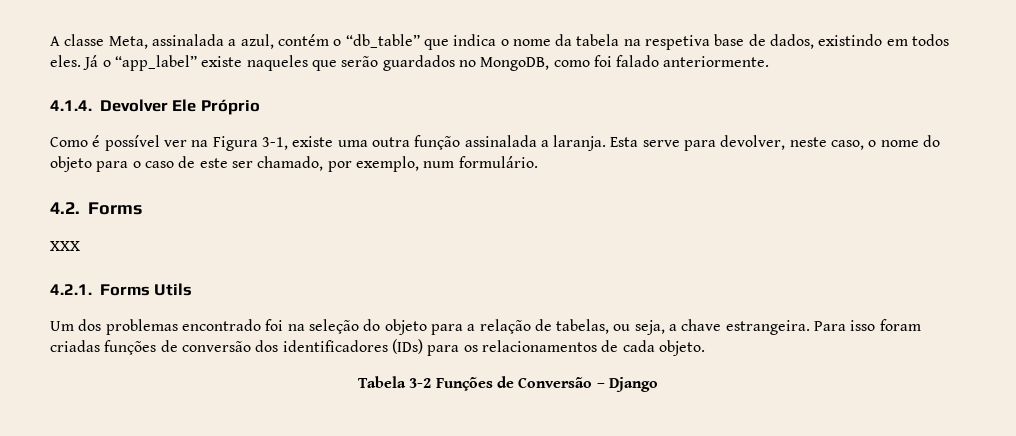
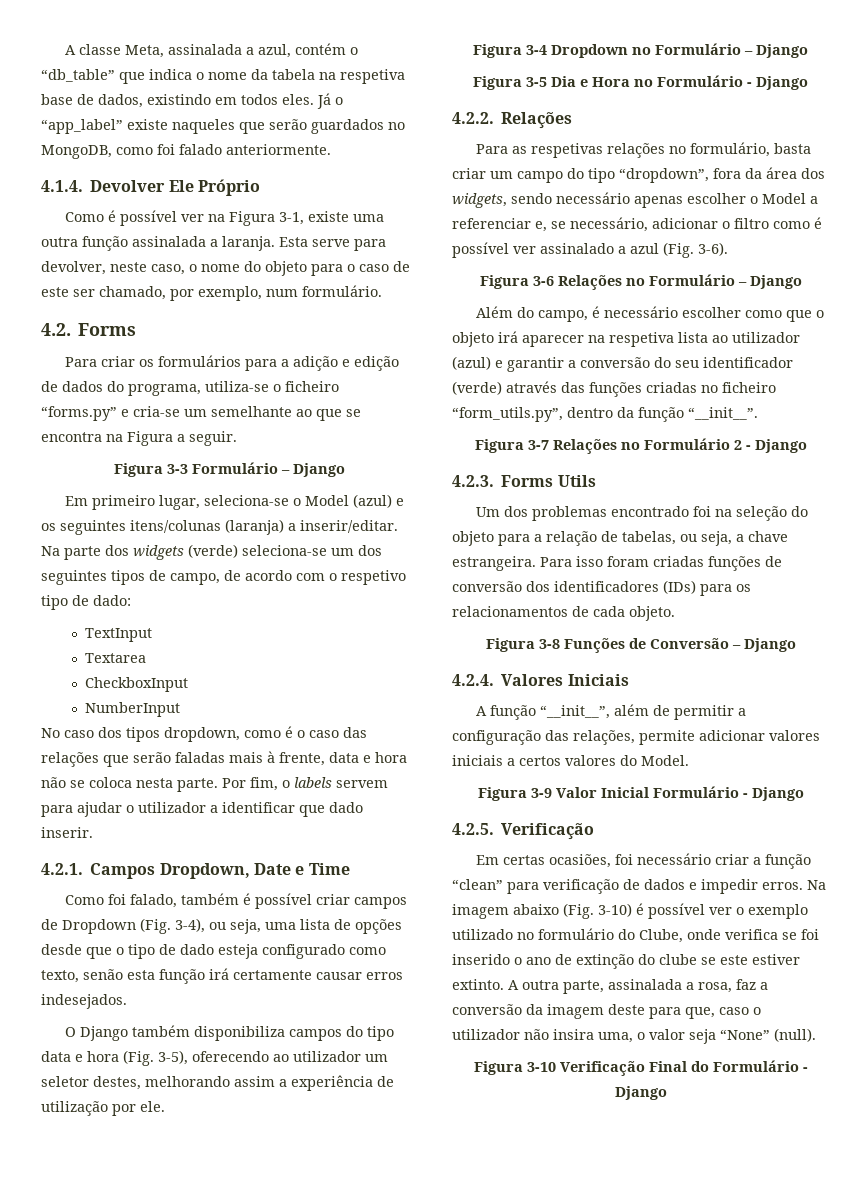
- XXX
- 4.2.1. Forms Utils
+ Para criar os formulários para a adição e edição de dados do programa, utiliza-se o ficheiro “forms.py” e cria-se um semelhante ao que se encontra na Figura a seguir.
+ Figura 3-3 Formulário – Django
+ Em primeiro lugar, seleciona-se o Model (azul) e os seguintes itens/colunas (laranja) a inserir/editar. Na parte dos widgets (verde) seleciona-se um dos seguintes tipos de campo, de acordo com o respetivo tipo de dado:
+ TextInput
+ Textarea
+ CheckboxInput
+ NumberInput
+ No caso dos tipos dropdown, como é o caso das relações que serão faladas mais à frente, data e hora não se coloca nesta parte. Por fim, o labels servem para ajudar o utilizador a identificar que dado inserir.
+ 4.2.1. Campos Dropdown, Date e Time
+ Como foi falado, também é possível criar campos de Dropdown (Fig. 3-4), ou seja, uma lista de opções desde que o tipo de dado esteja configurado como texto, senão esta função irá certamente causar erros indesejados.
+ O Django também disponibiliza campos do tipo data e hora (Fig. 3-5), oferecendo ao utilizador um seletor destes, melhorando assim a experiência de utilização por ele.
+ Figura 3-4 Dropdown no Formulário – Django
+ Figura 3-5 Dia e Hora no Formulário - Django
+ 4.2.2. Relações
+ Para as respetivas relações no formulário, basta criar um campo do tipo “dropdown”, fora da área dos widgets, sendo necessário apenas escolher o Model a referenciar e, se necessário, adicionar o filtro como é possível ver assinalado a azul (Fig. 3-6).
+ Figura 3-6 Relações no Formulário – Django
+ Além do campo, é necessário escolher como que o objeto irá aparecer na respetiva lista ao utilizador (azul) e garantir a conversão do seu identificador (verde) através das funções criadas no ficheiro “form_utils.py”, dentro da função “__init__”.
+ Figura 3-7 Relações no Formulário 2 - Django
+ 4.2.3. Forms Utils
- Tabela 3-2 Funções de Conversão – Django
+ Figura 3-8 Funções de Conversão – Django
+ 4.2.4. Valores Iniciais
+ A função “__init__”, além de permitir a configuração das relações, permite adicionar valores iniciais a certos valores do Model.
+ Figura 3-9 Valor Inicial Formulário - Django
+ 4.2.5. Verificação
+ Em certas ocasiões, foi necessário criar a função “clean” para verificação de dados e impedir erros. Na imagem abaixo (Fig. 3-10) é possível ver o exemplo utilizado no formulário do Clube, onde verifica se foi inserido o ano de extinção do clube se este estiver extinto. A outra parte, assinalada a rosa, faz a conversão da imagem deste para que, caso o utilizador não insira uma, o valor seja “None” (null).
+ Figura 3-10 Verificação Final do Formulário - Django

